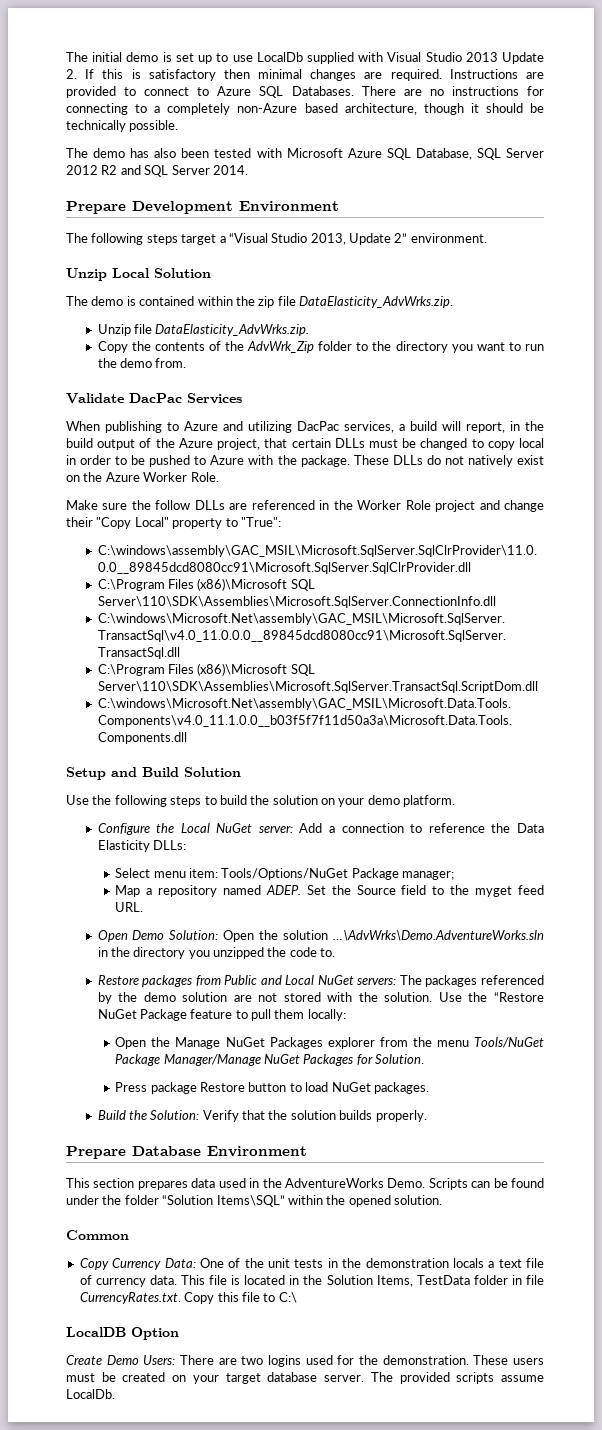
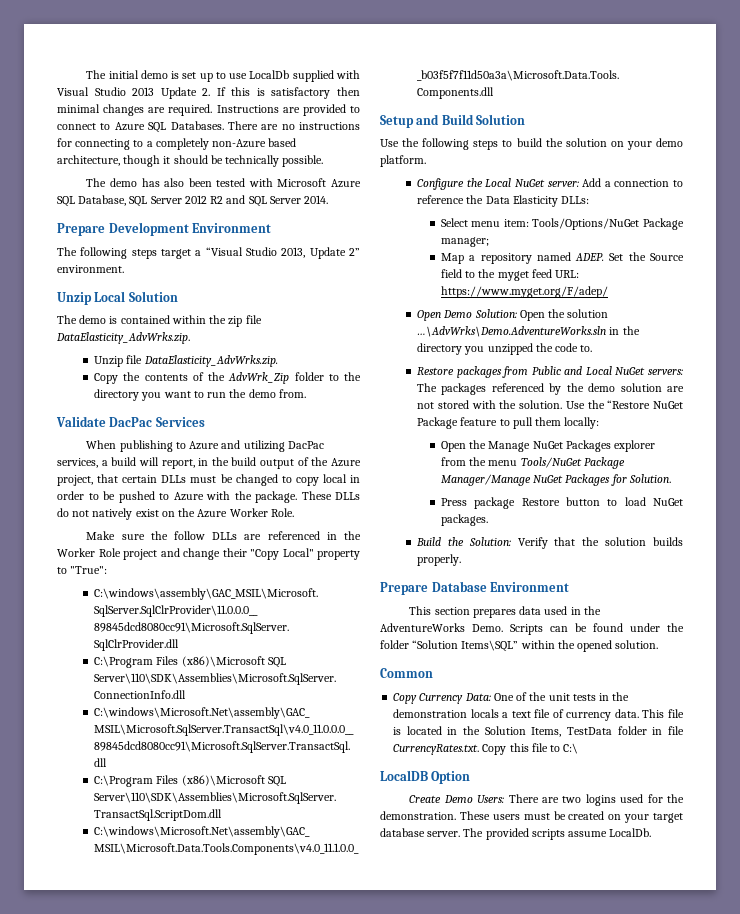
- Set the Source field to the myget feed URL.
+ Set the Source field to the myget feed URL: https://www.myget.org/F/adep/

